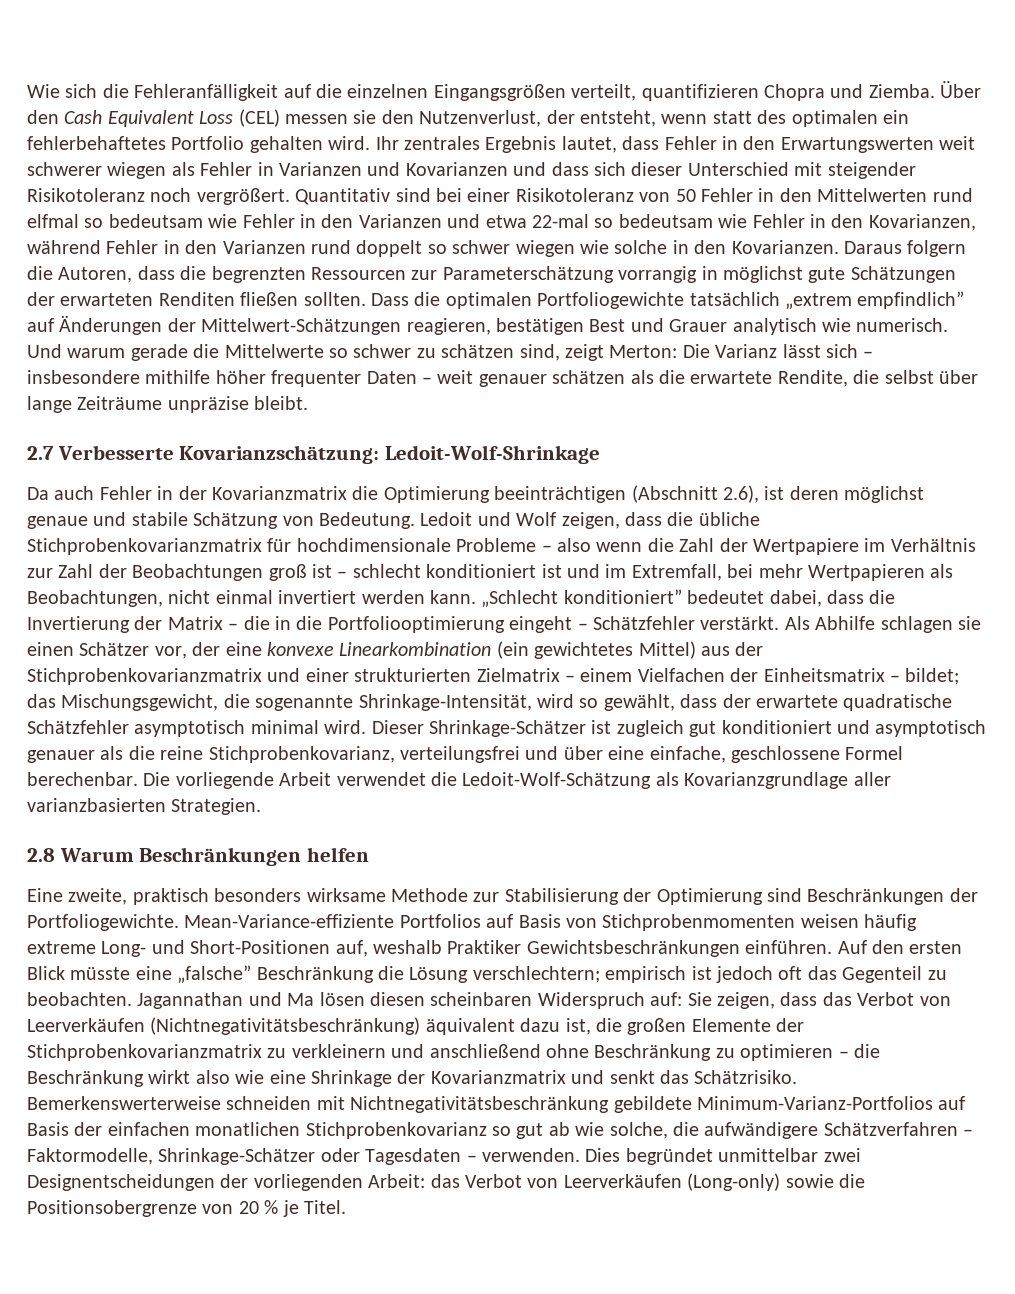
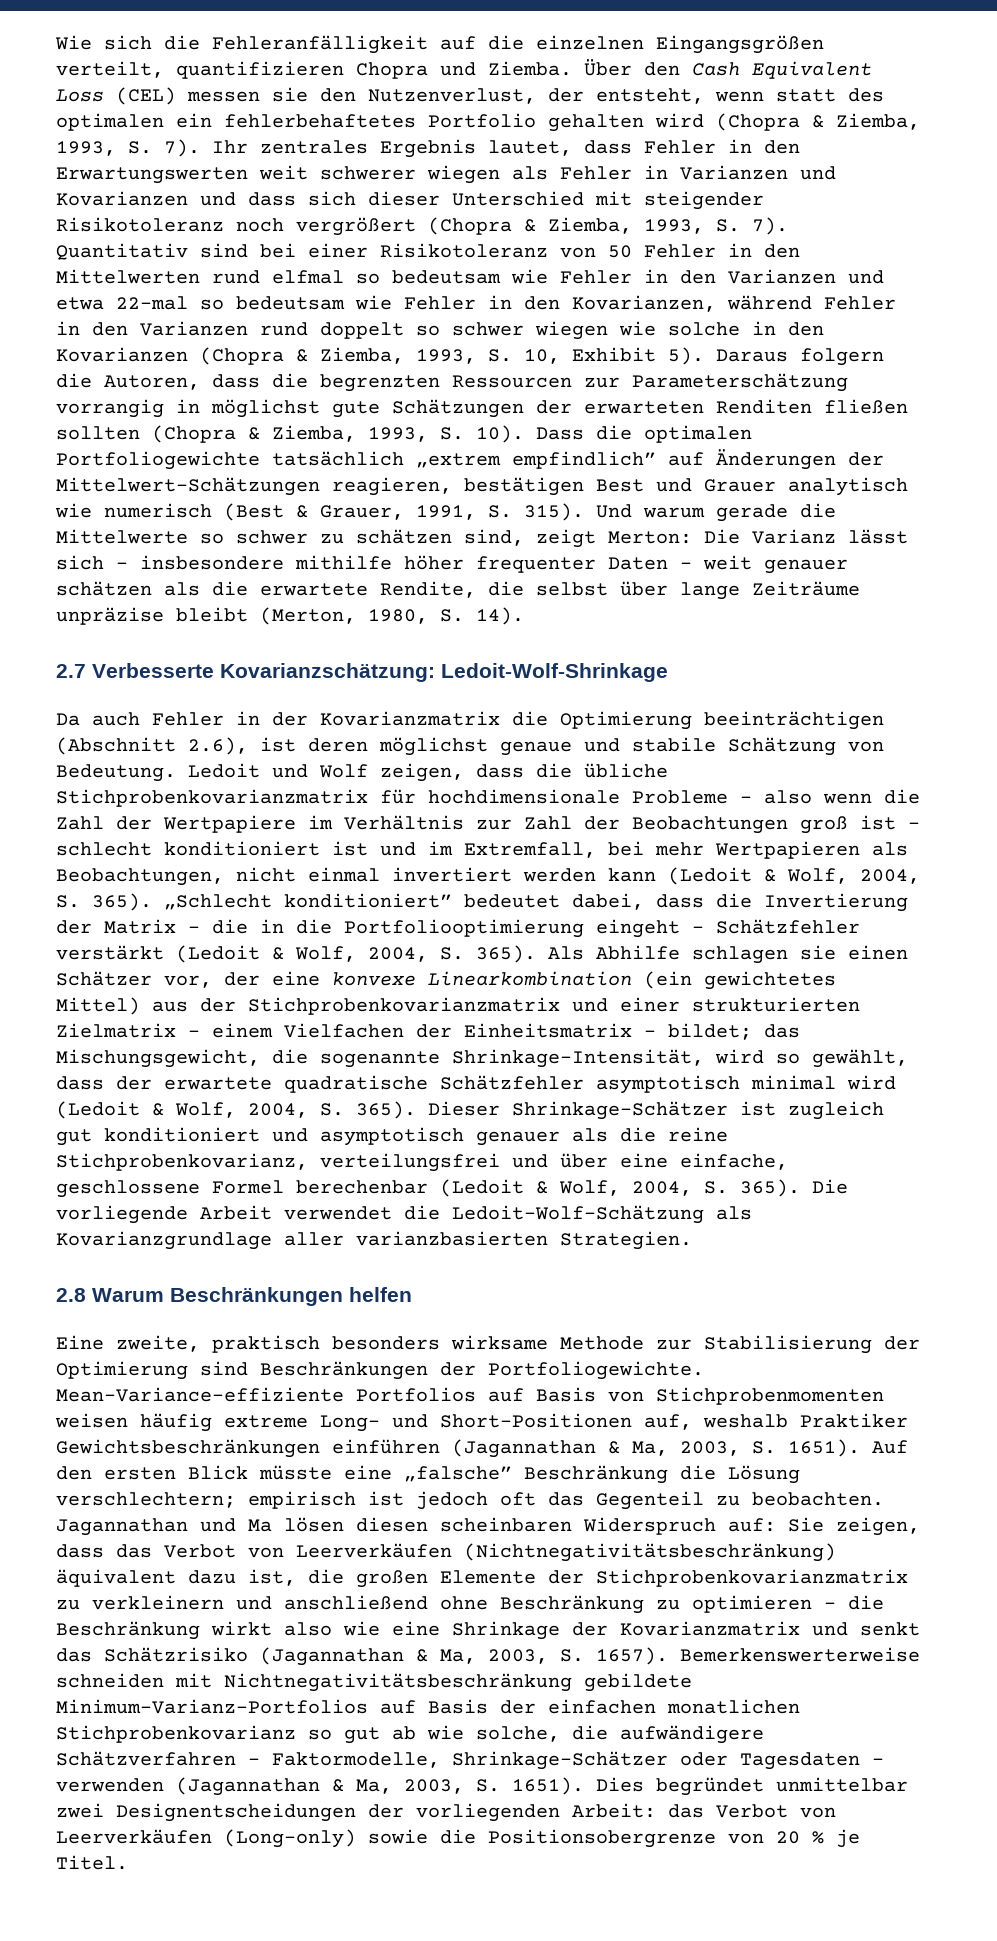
- Über den Cash Equivalent Loss (CEL) messen sie den Nutzenverlust, der entsteht, wenn statt des optimalen ein fehlerbehaftetes Portfolio gehalten wird.
+ Über den Cash Equivalent Loss (CEL) messen sie den Nutzenverlust, der entsteht, wenn statt des optimalen ein fehlerbehaftetes Portfolio gehalten wird (Chopra & Ziemba, 1993, S. 7).
- Ihr zentrales Ergebnis lautet, dass Fehler in den Erwartungswerten weit schwerer wiegen als Fehler in Varianzen und Kovarianzen und dass sich dieser Unterschied mit steigender Risikotoleranz noch vergrößert.
+ Ihr zentrales Ergebnis lautet, dass Fehler in den Erwartungswerten weit schwerer wiegen als Fehler in Varianzen und Kovarianzen und dass sich dieser Unterschied mit steigender Risikotoleranz noch vergrößert (Chopra & Ziemba, 1993, S. 7).
- Quantitativ sind bei einer Risikotoleranz von 50 Fehler in den Mittelwerten rund elfmal so bedeutsam wie Fehler in den Varianzen und etwa 22-mal so bedeutsam wie Fehler in den Kovarianzen, während Fehler in den Varianzen rund doppelt so schwer wiegen wie solche in den Kovarianzen.
+ Quantitativ sind bei einer Risikotoleranz von 50 Fehler in den Mittelwerten rund elfmal so bedeutsam wie Fehler in den Varianzen und etwa 22-mal so bedeutsam wie Fehler in den Kovarianzen, während Fehler in den Varianzen rund doppelt so schwer wiegen wie solche in den Kovarianzen (Chopra & Ziemba, 1993, S. 10, Exhibit 5).
- Daraus folgern die Autoren, dass die begrenzten Ressourcen zur Parameterschätzung vorrangig in möglichst gute Schätzungen der erwarteten Renditen fließen sollten.
+ Daraus folgern die Autoren, dass die begrenzten Ressourcen zur Parameterschätzung vorrangig in möglichst gute Schätzungen der erwarteten Renditen fließen sollten (Chopra & Ziemba, 1993, S. 10).
- Dass die optimalen Portfoliogewichte tatsächlich „extrem empfindlich” auf Änderungen der Mittelwert-Schätzungen reagieren, bestätigen Best und Grauer analytisch wie numerisch.
+ Dass die optimalen Portfoliogewichte tatsächlich „extrem empfindlich” auf Änderungen der Mittelwert-Schätzungen reagieren, bestätigen Best und Grauer analytisch wie numerisch (Best & Grauer, 1991, S. 315).
- Und warum gerade die Mittelwerte so schwer zu schätzen sind, zeigt Merton: Die Varianz lässt sich – insbesondere mithilfe höher frequenter Daten – weit genauer schätzen als die erwartete Rendite, die selbst über lange Zeiträume unpräzise bleibt.
+ Und warum gerade die Mittelwerte so schwer zu schätzen sind, zeigt Merton: Die Varianz lässt sich – insbesondere mithilfe höher frequenter Daten – weit genauer schätzen als die erwartete Rendite, die selbst über lange Zeiträume unpräzise bleibt (Merton, 1980, S. 14).
- Ledoit und Wolf zeigen, dass die übliche Stichprobenkovarianzmatrix für hochdimensionale Probleme – also wenn die Zahl der Wertpapiere im Verhältnis zur Zahl der Beobachtungen groß ist – schlecht konditioniert ist und im Extremfall, bei mehr Wertpapieren als Beobachtungen, nicht einmal invertiert werden kann.
+ Ledoit und Wolf zeigen, dass die übliche Stichprobenkovarianzmatrix für hochdimensionale Probleme – also wenn die Zahl der Wertpapiere im Verhältnis zur Zahl der Beobachtungen groß ist – schlecht konditioniert ist und im Extremfall, bei mehr Wertpapieren als Beobachtungen, nicht einmal invertiert werden kann (Ledoit & Wolf, 2004, S. 365).
- „Schlecht konditioniert” bedeutet dabei, dass die Invertierung der Matrix – die in die Portfoliooptimierung eingeht – Schätzfehler verstärkt.
+ „Schlecht konditioniert” bedeutet dabei, dass die Invertierung der Matrix – die in die Portfoliooptimierung eingeht – Schätzfehler verstärkt (Ledoit & Wolf, 2004, S. 365).
- Als Abhilfe schlagen sie einen Schätzer vor, der eine konvexe Linearkombination (ein gewichtetes Mittel) aus der Stichprobenkovarianzmatrix und einer strukturierten Zielmatrix – einem Vielfachen der Einheitsmatrix – bildet; das Mischungsgewicht, die sogenannte Shrinkage-Intensität, wird so gewählt, dass der erwartete quadratische Schätzfehler asymptotisch minimal wird.
+ Als Abhilfe schlagen sie einen Schätzer vor, der eine konvexe Linearkombination (ein gewichtetes Mittel) aus der Stichprobenkovarianzmatrix und einer strukturierten Zielmatrix – einem Vielfachen der Einheitsmatrix – bildet; das Mischungsgewicht, die sogenannte Shrinkage-Intensität, wird so gewählt, dass der erwartete quadratische Schätzfehler asymptotisch minimal wird (Ledoit & Wolf, 2004, S. 365).
- Dieser Shrinkage-Schätzer ist zugleich gut konditioniert und asymptotisch genauer als die reine Stichprobenkovarianz, verteilungsfrei und über eine einfache, geschlossene Formel berechenbar.
+ Dieser Shrinkage-Schätzer ist zugleich gut konditioniert und asymptotisch genauer als die reine Stichprobenkovarianz, verteilungsfrei und über eine einfache, geschlossene Formel berechenbar (Ledoit & Wolf, 2004, S. 365).
- Mean-Variance-effiziente Portfolios auf Basis von Stichprobenmomenten weisen häufig extreme Long- und Short-Positionen auf, weshalb Praktiker Gewichtsbeschränkungen einführen.
+ Mean-Variance-effiziente Portfolios auf Basis von Stichprobenmomenten weisen häufig extreme Long- und Short-Positionen auf, weshalb Praktiker Gewichtsbeschränkungen einführen (Jagannathan & Ma, 2003, S. 1651).
- Jagannathan und Ma lösen diesen scheinbaren Widerspruch auf: Sie zeigen, dass das Verbot von Leerverkäufen (Nichtnegativitätsbeschränkung) äquivalent dazu ist, die großen Elemente der Stichprobenkovarianzmatrix zu verkleinern und anschließend ohne Beschränkung zu optimieren – die Beschränkung wirkt also wie eine Shrinkage der Kovarianzmatrix und senkt das Schätzrisiko.
+ Jagannathan und Ma lösen diesen scheinbaren Widerspruch auf: Sie zeigen, dass das Verbot von Leerverkäufen (Nichtnegativitätsbeschränkung) äquivalent dazu ist, die großen Elemente der Stichprobenkovarianzmatrix zu verkleinern und anschließend ohne Beschränkung zu optimieren – die Beschränkung wirkt also wie eine Shrinkage der Kovarianzmatrix und senkt das Schätzrisiko (Jagannathan & Ma, 2003, S. 1657).
- Bemerkenswerterweise schneiden mit Nichtnegativitätsbeschränkung gebildete Minimum-Varianz-Portfolios auf Basis der einfachen monatlichen Stichprobenkovarianz so gut ab wie solche, die aufwändigere Schätzverfahren – Faktormodelle, Shrinkage-Schätzer oder Tagesdaten – verwenden.
+ Bemerkenswerterweise schneiden mit Nichtnegativitätsbeschränkung gebildete Minimum-Varianz-Portfolios auf Basis der einfachen monatlichen Stichprobenkovarianz so gut ab wie solche, die aufwändigere Schätzverfahren – Faktormodelle, Shrinkage-Schätzer oder Tagesdaten – verwenden (Jagannathan & Ma, 2003, S. 1651).

